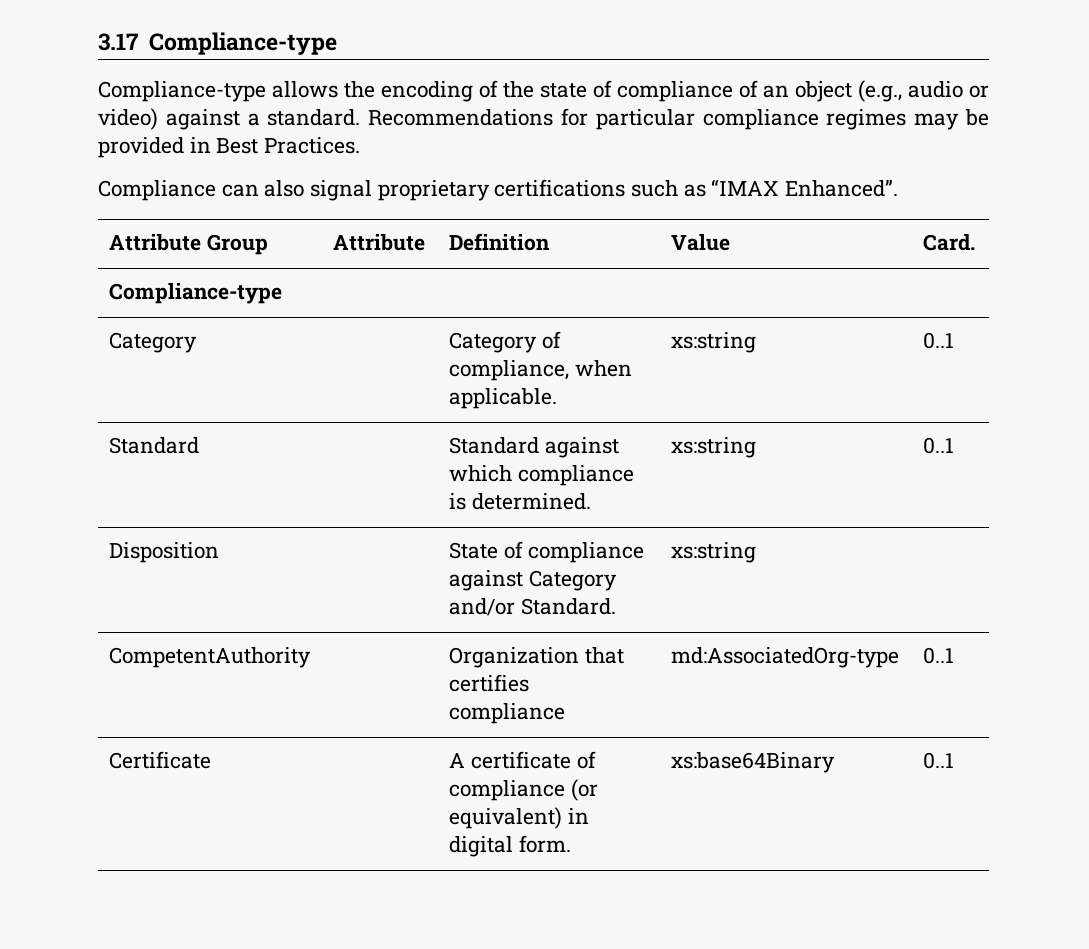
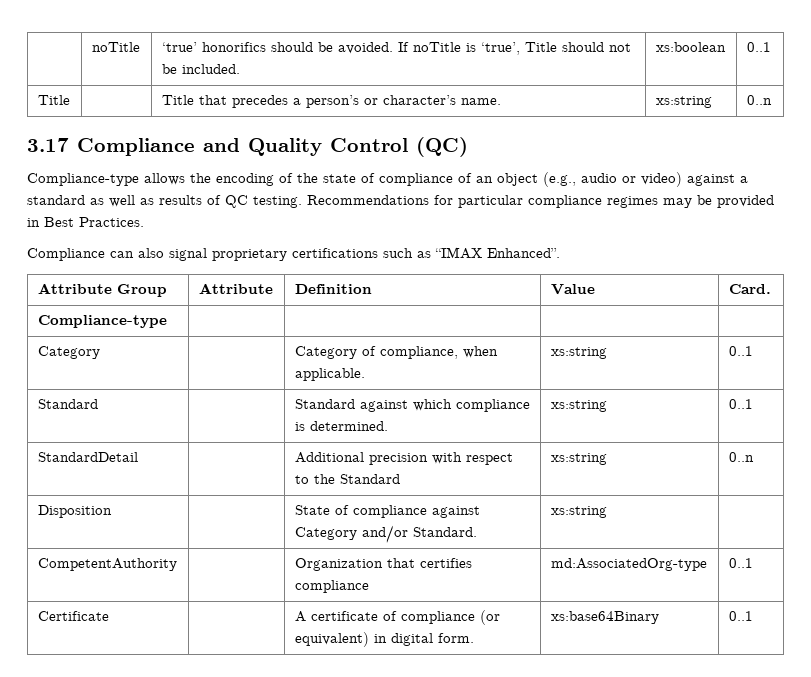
- 3.17 Compliance-type
+ | noTitle | ‘true’ honorifics should be avoided. If noTitle is ‘true’, Title should not be included. | xs:boolean | 0..1
+ Title | | Title that precedes a person’s or character’s name. | xs:string | 0..n
+ 3.17 Compliance and Quality Control (QC)
- Compliance-type allows the encoding of the state of compliance of an object (e.g., audio or video) against a standard.
+ Compliance-type allows the encoding of the state of compliance of an object (e.g., audio or video) against a standard as well as results of QC testing.
+ StandardDetail | | Additional precision with respect to the Standard | xs:string | 0..n

